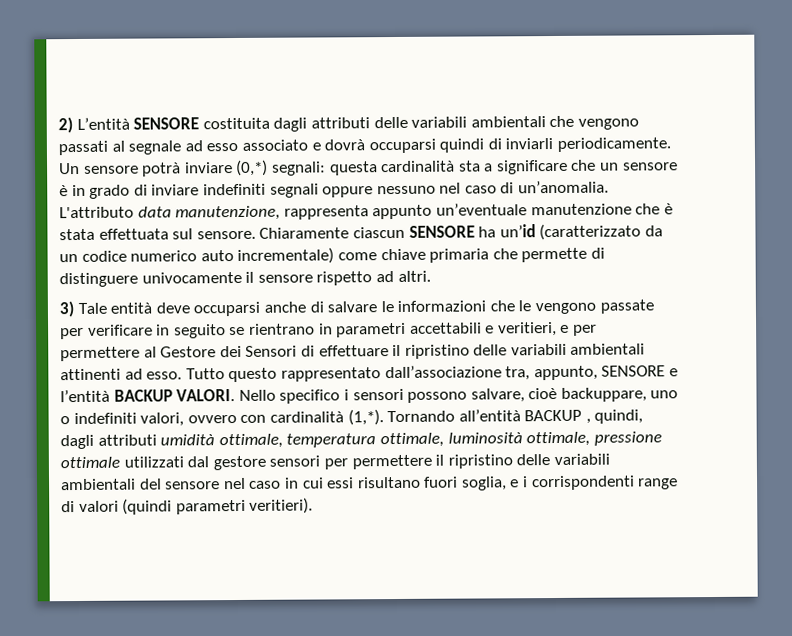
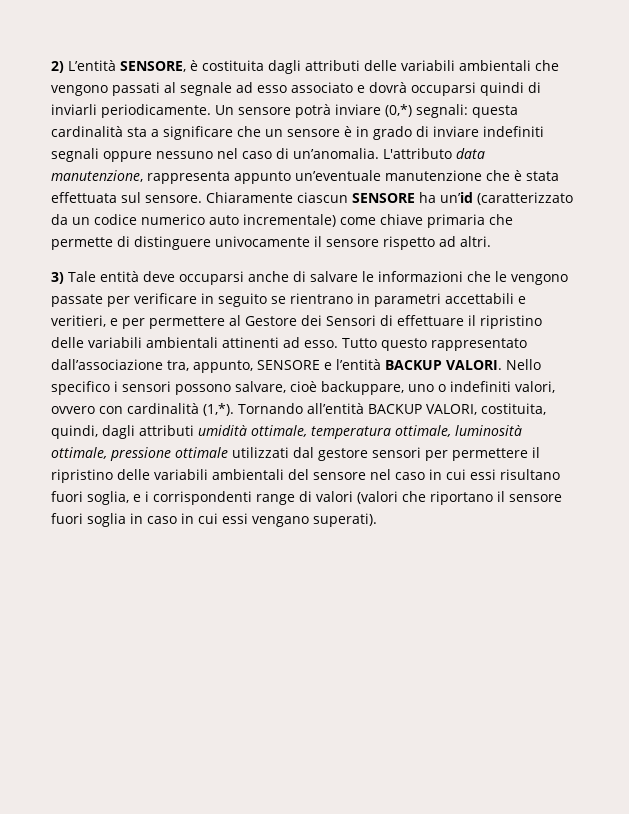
- 2) L’entità SENSORE costituita dagli attributi delle variabili ambientali che vengono passati al segnale ad esso associato e dovrà occuparsi quindi di inviarli periodicamente.
+ 2) L’entità SENSORE, è costituita dagli attributi delle variabili ambientali che vengono passati al segnale ad esso associato e dovrà occuparsi quindi di inviarli periodicamente.
- Tornando all’entità BACKUP , quindi, dagli attributi umidità ottimale, temperatura ottimale, luminosità ottimale, pressione ottimale utilizzati dal gestore sensori per permettere il ripristino delle variabili ambientali del sensore nel caso in cui essi risultano fuori soglia, e i corrispondenti range di valori (quindi parametri veritieri).
+ Tornando all’entità BACKUP VALORI, costituita, quindi, dagli attributi umidità ottimale, temperatura ottimale, luminosità ottimale, pressione ottimale utilizzati dal gestore sensori per permettere il ripristino delle variabili ambientali del sensore nel caso in cui essi risultano fuori soglia, e i corrispondenti range di valori (valori che riportano il sensore fuori soglia in caso in cui essi vengano superati).

